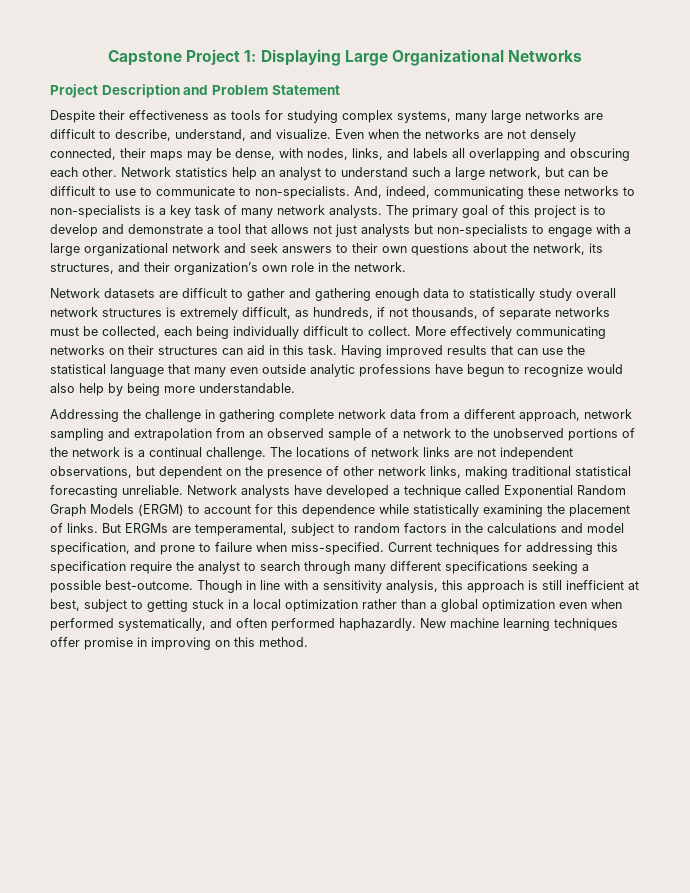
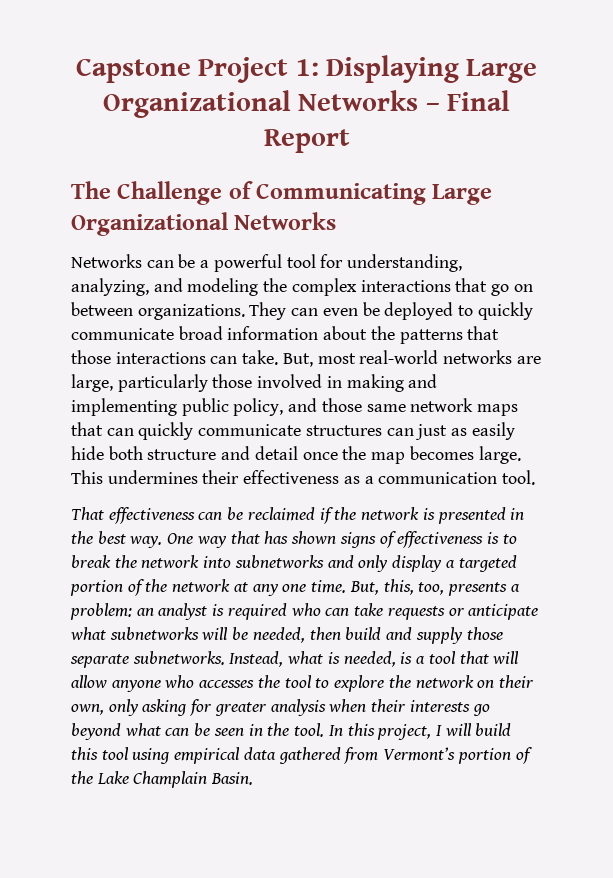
- Capstone Project 1: Displaying Large Organizational Networks
- Project Description and Problem Statement
- Despite their effectiveness as tools for studying complex systems, many large networks are difficult to describe, understand, and visualize. Even when the networks are not densely connected, their maps may be dense, with nodes, links, and labels all overlapping and obscuring each other. Network statistics help an analyst to understand such a large network, but can be difficult to use to communicate to non-specialists. And, indeed, communicating these networks to non-specialists is a key task of many network analysts. The primary goal of this project is to develop and demonstrate a tool that allows not just analysts but non-specialists to engage with a large organizational network and seek answers to their own questions about the network, its structures, and their organization’s own role in the network.
- Network datasets are difficult to gather and gathering enough data to statistically study overall network structures is extremely difficult, as hundreds, if not thousands, of separate networks must be collected, each being individually difficult to collect. More effectively communicating networks on their structures can aid in this task. Having improved results that can use the statistical language that many even outside analytic professions have begun to recognize would also help by being more understandable.
- Addressing the challenge in gathering complete network data from a different approach, network sampling and extrapolation from an observed sample of a network to the unobserved portions of the network is a continual challenge. The locations of network links are not independent observations, but dependent on the presence of other network links, making traditional statistical forecasting unreliable. Network analysts have developed a technique called Exponential Random Graph Models (ERGM) to account for this dependence while statistically examining the placement of links. But ERGMs are temperamental, subject to random factors in the calculations and model specification, and prone to failure when miss-specified. Current techniques for addressing this specification require the analyst to search through many different specifications seeking a possible best-outcome. Though in line with a sensitivity analysis, this approach is still inefficient at best, subject to getting stuck in a local optimization rather than a global optimization even when performed systematically, and often performed haphazardly. New machine learning techniques offer promise in improving on this method.
+ Capstone Project 1: Displaying Large Organizational Networks – Final Report
+ The Challenge of Communicating Large Organizational Networks
+ Networks can be a powerful tool for understanding, analyzing, and modeling the complex interactions that go on between organizations. They can even be deployed to quickly communicate broad information about the patterns that those interactions can take. But, most real-world networks are large, particularly those involved in making and implementing public policy, and those same network maps that can quickly communicate structures can just as easily hide both structure and detail once the map becomes large. This undermines their effectiveness as a communication tool.
+ That effectiveness can be reclaimed if the network is presented in the best way. One way that has shown signs of effectiveness is to break the network into subnetworks and only display a targeted portion of the network at any one time. But, this, too, presents a problem: an analyst is required who can take requests or anticipate what subnetworks will be needed, then build and supply those separate subnetworks. Instead, what is needed, is a tool that will allow anyone who accesses the tool to explore the network on their own, only asking for greater analysis when their interests go beyond what can be seen in the tool. In this project, I will build this tool using empirical data gathered from Vermont’s portion of the Lake Champlain Basin.

